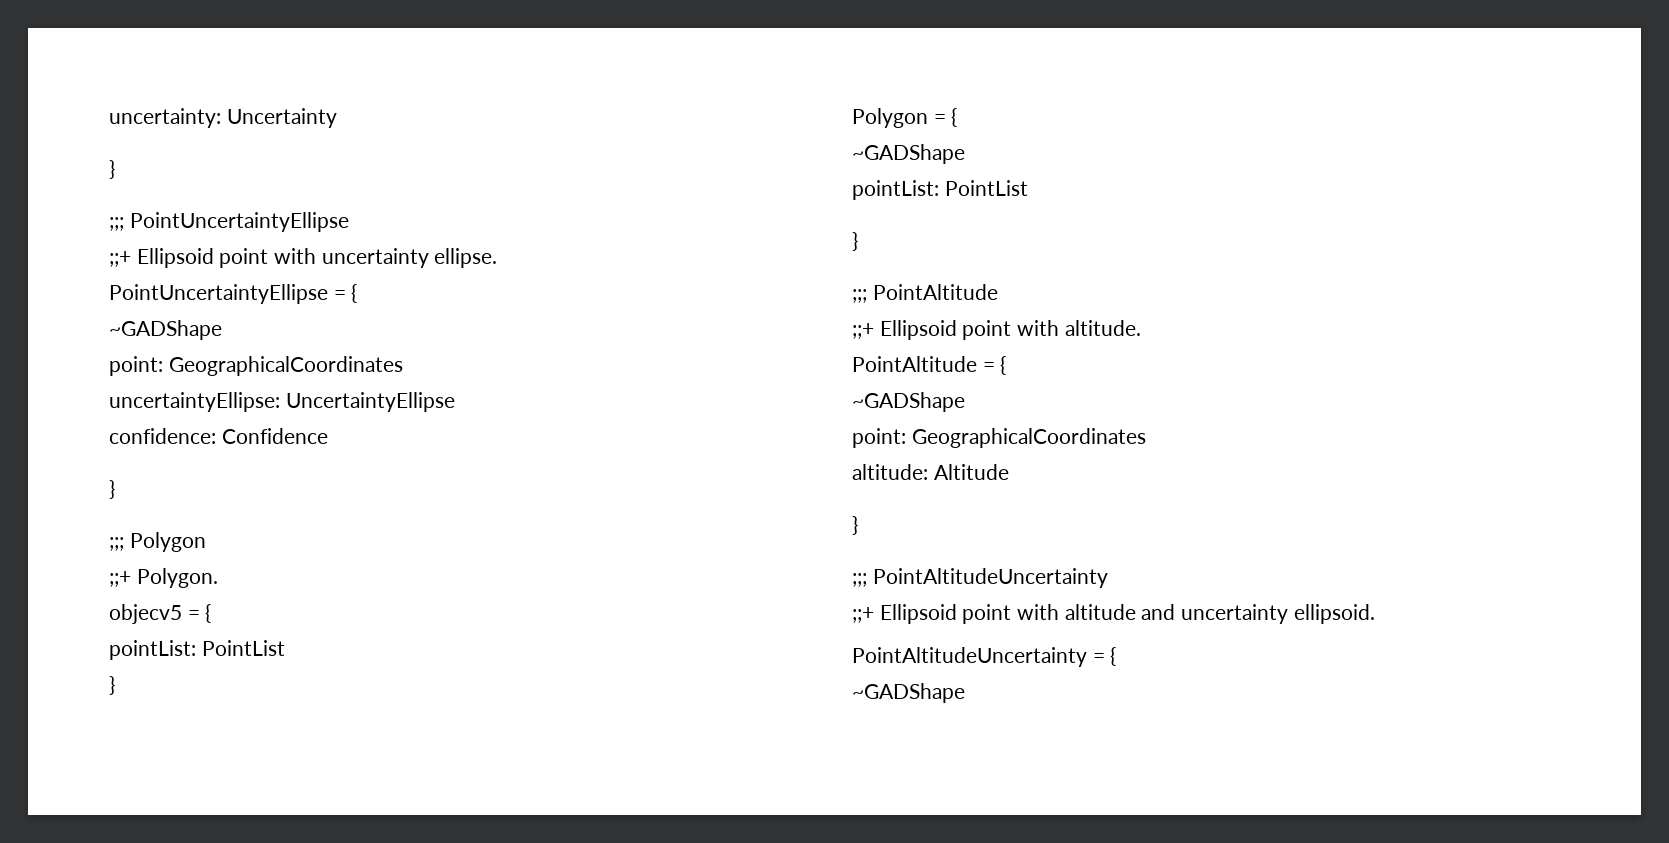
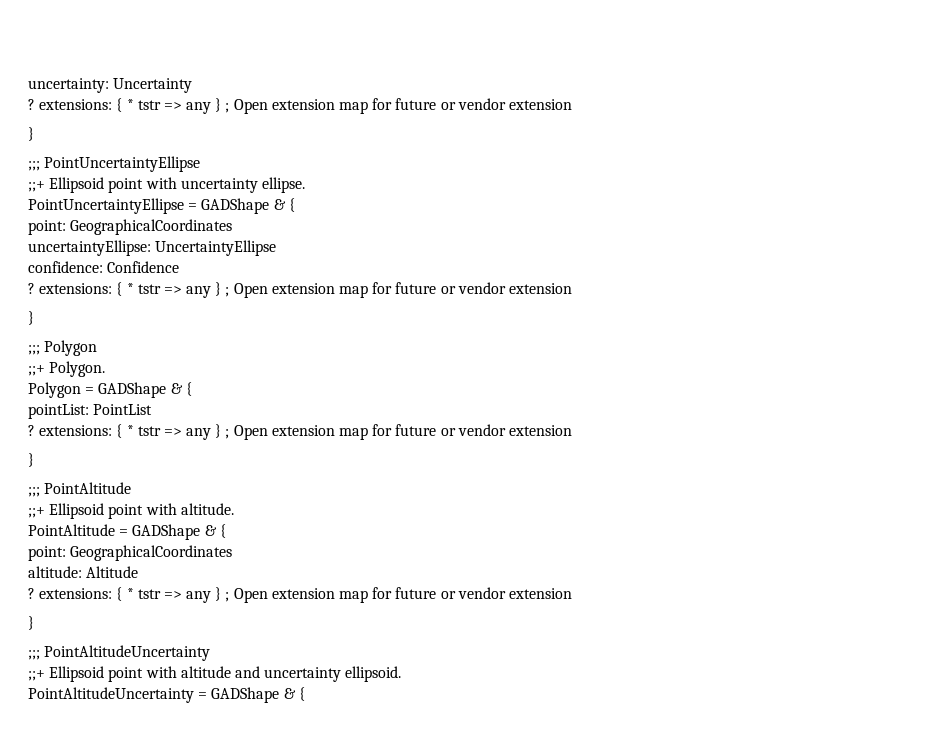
  uncertainty: Uncertainty
+ ? extensions: { * tstr => any } ; Open extension map for future or vendor extension
- PointUncertaintyEllipse = {
- ~GADShape
+ PointUncertaintyEllipse = GADShape & {
  confidence: Confidence
+ ? extensions: { * tstr => any } ; Open extension map for future or vendor extension
- objecv5 = {
+ Polygon = GADShape & {
  pointList: PointList
- }
- Polygon = {
- ~GADShape
- pointList: PointList
+ ? extensions: { * tstr => any } ; Open extension map for future or vendor extension
- PointAltitude = {
- ~GADShape
+ PointAltitude = GADShape & {
  altitude: Altitude
+ ? extensions: { * tstr => any } ; Open extension map for future or vendor extension
- PointAltitudeUncertainty = {
- ~GADShape
+ PointAltitudeUncertainty = GADShape & {

